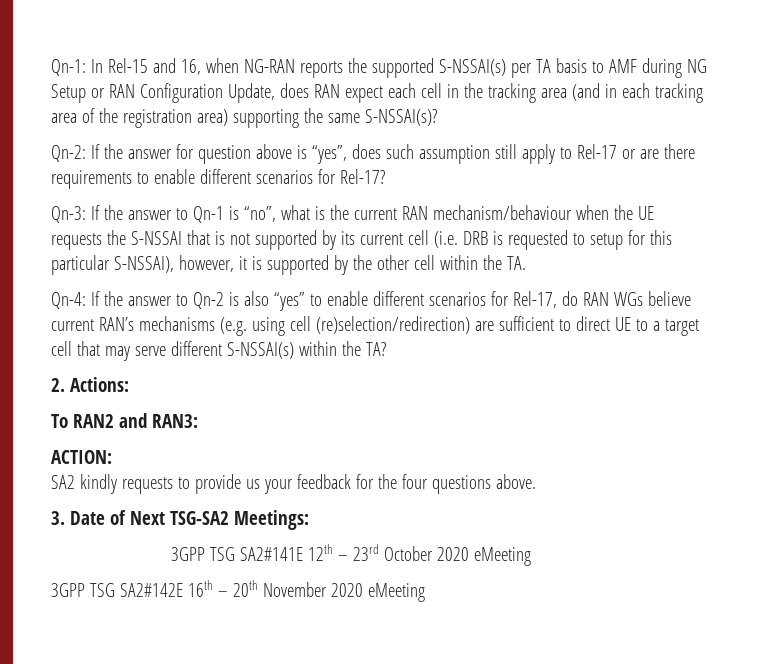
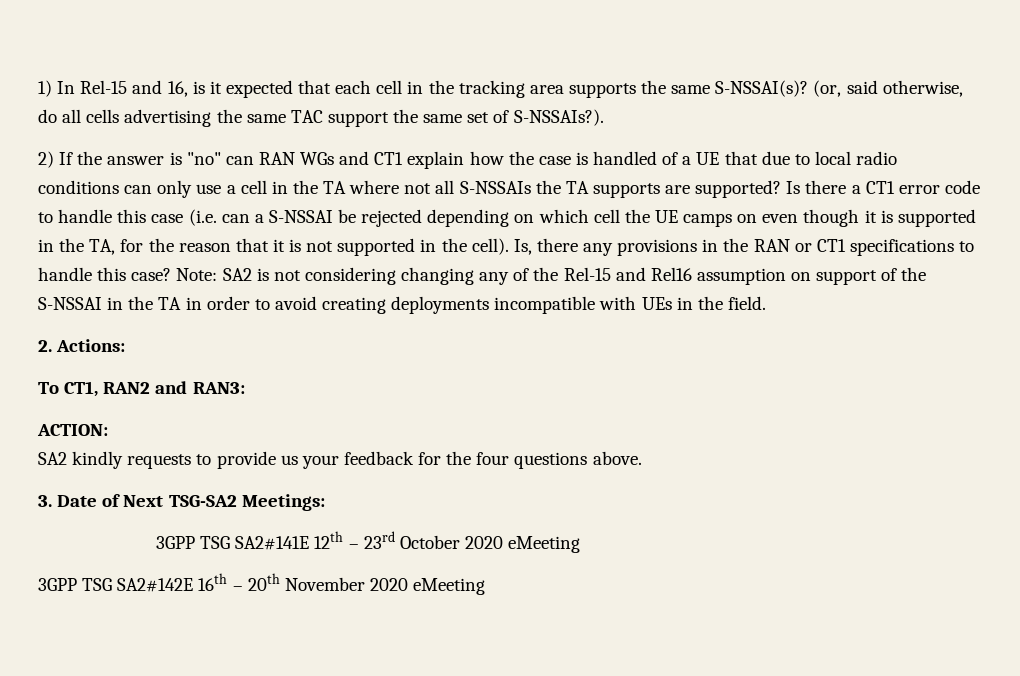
- Qn-1: In Rel-15 and 16, when NG-RAN reports the supported S-NSSAI(s) per TA basis to AMF during NG Setup or RAN Configuration Update, does RAN expect each cell in the tracking area (and in each tracking area of the registration area) supporting the same S-NSSAI(s)?
- Qn-2: If the answer for question above is “yes”, does such assumption still apply to Rel-17 or are there requirements to enable different scenarios for Rel-17?
- Qn-3: If the answer to Qn-1 is “no”, what is the current RAN mechanism/behaviour when the UE requests the S-NSSAI that is not supported by its current cell (i.e. DRB is requested to setup for this particular S-NSSAI), however, it is supported by the other cell within the TA.
- Qn-4: If the answer to Qn-2 is also “yes” to enable different scenarios for Rel-17, do RAN WGs believe current RAN’s mechanisms (e.g. using cell (re)selection/redirection) are sufficient to direct UE to a target cell that may serve different S-NSSAI(s) within the TA?
+ 1) In Rel-15 and 16, is it expected that each cell in the tracking area supports the same S-NSSAI(s)? (or, said otherwise, do all cells advertising the same TAC support the same set of S-NSSAIs?).
+ 2) If the answer is "no" can RAN WGs and CT1 explain how the case is handled of a UE that due to local radio conditions can only use a cell in the TA where not all S-NSSAIs the TA supports are supported? Is there a CT1 error code to handle this case (i.e. can a S-NSSAI be rejected depending on which cell the UE camps on even though it is supported in the TA, for the reason that it is not supported in the cell). Is, there any provisions in the RAN or CT1 specifications to handle this case? Note: SA2 is not considering changing any of the Rel-15 and Rel16 assumption on support of the S-NSSAI in the TA in order to avoid creating deployments incompatible with UEs in the field.
- To RAN2 and RAN3:
+ To CT1, RAN2 and RAN3:

